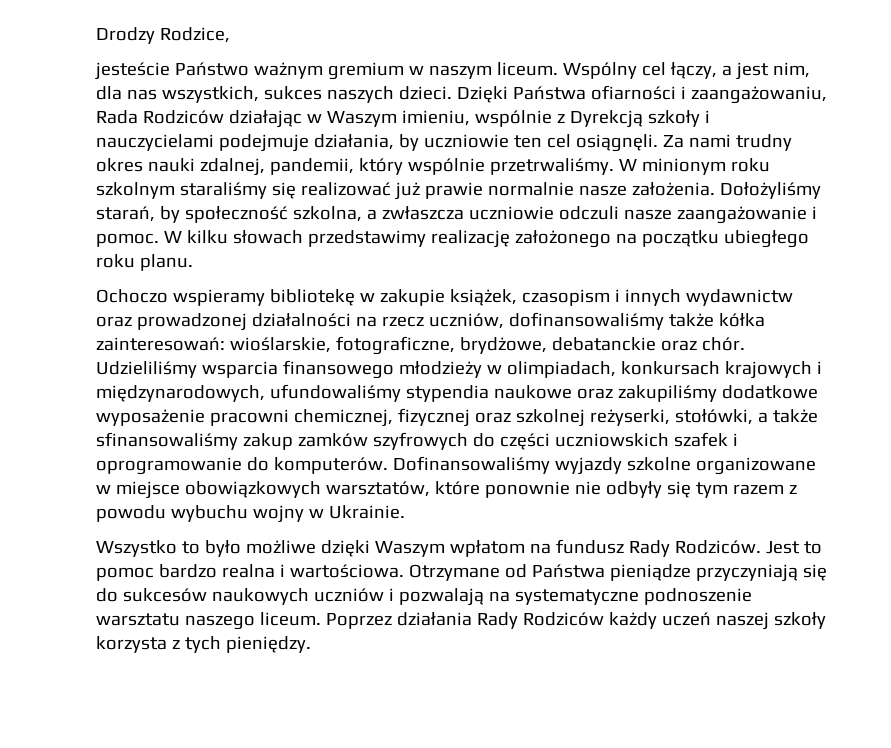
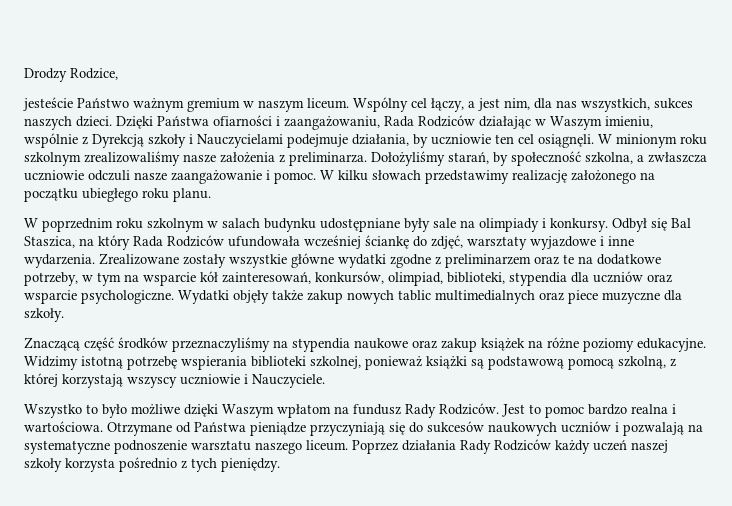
- Dzięki Państwa ofiarności i zaangażowaniu, Rada Rodziców działając w Waszym imieniu, wspólnie z Dyrekcją szkoły i nauczycielami podejmuje działania, by uczniowie ten cel osiągnęli.
+ Dzięki Państwa ofiarności i zaangażowaniu, Rada Rodziców działając w Waszym imieniu, wspólnie z Dyrekcją szkoły i Nauczycielami podejmuje działania, by uczniowie ten cel osiągnęli.
- Za nami trudny okres nauki zdalnej, pandemii, który wspólnie przetrwaliśmy. W minionym roku szkolnym staraliśmy się realizować już prawie normalnie nasze założenia.
+ W minionym roku szkolnym zrealizowaliśmy nasze założenia z preliminarza.
- Ochoczo wspieramy bibliotekę w zakupie książek, czasopism i innych wydawnictw oraz prowadzonej działalności na rzecz uczniów, dofinansowaliśmy także kółka zainteresowań: wioślarskie, fotograficzne, brydżowe, debatanckie oraz chór. Udzieliliśmy wsparcia finansowego młodzieży w olimpiadach, konkursach krajowych i międzynarodowych, ufundowaliśmy stypendia naukowe oraz zakupiliśmy dodatkowe wyposażenie pracowni chemicznej, fizycznej oraz szkolnej reżyserki, stołówki, a także sfinansowaliśmy zakup zamków szyfrowych do części uczniowskich szafek i oprogramowanie do komputerów. Dofinansowaliśmy wyjazdy szkolne organizowane w miejsce obowiązkowych warsztatów, które ponownie nie odbyły się tym razem z powodu wybuchu wojny w Ukrainie.
+ W poprzednim roku szkolnym w salach budynku udostępniane były sale na olimpiady i konkursy. Odbył się Bal Staszica, na który Rada Rodziców ufundowała wcześniej ściankę do zdjęć, warsztaty wyjazdowe i inne wydarzenia. Zrealizowane zostały wszystkie główne wydatki zgodne z preliminarzem oraz te na dodatkowe potrzeby, w tym na wsparcie kół zainteresowań, konkursów, olimpiad, biblioteki, stypendia dla uczniów oraz wsparcie psychologiczne. Wydatki objęły także zakup nowych tablic multimedialnych oraz piece muzyczne dla szkoły.
+ Znaczącą część środków przeznaczyliśmy na stypendia naukowe oraz zakup książek na różne poziomy edukacyjne. Widzimy istotną potrzebę wspierania biblioteki szkolnej, ponieważ książki są podstawową pomocą szkolną, z której korzystają wszyscy uczniowie i Nauczyciele.
- Poprzez działania Rady Rodziców każdy uczeń naszej szkoły korzysta z tych pieniędzy.
+ Poprzez działania Rady Rodziców każdy uczeń naszej szkoły korzysta pośrednio z tych pieniędzy.

